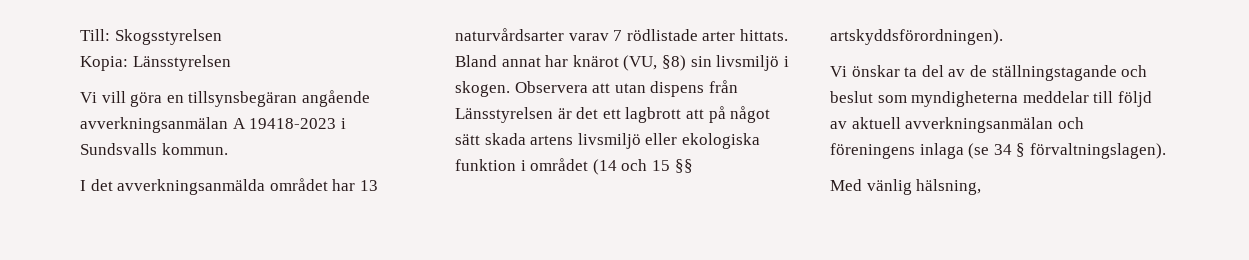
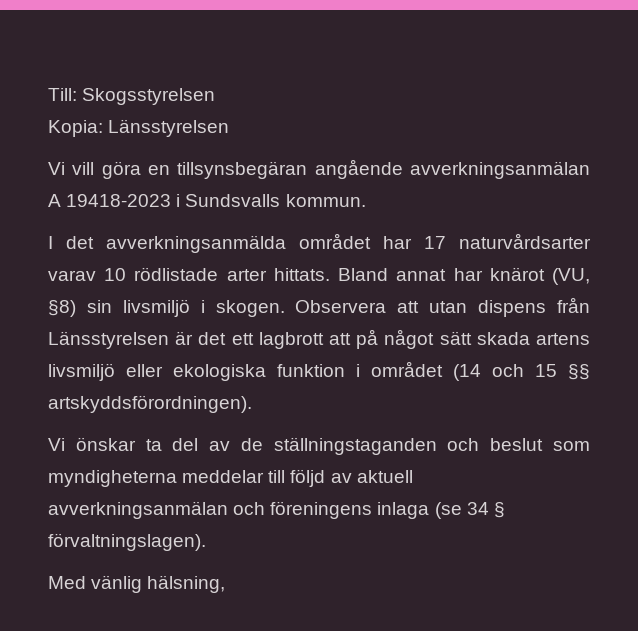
- I det avverkningsanmälda området har 13 naturvårdsarter varav 7 rödlistade arter hittats.
+ I det avverkningsanmälda området har 17 naturvårdsarter varav 10 rödlistade arter hittats.
- Vi önskar ta del av de ställningstagande och beslut som myndigheterna meddelar till följd av aktuell avverkningsanmälan och föreningens inlaga (se 34 § förvaltningslagen).
+ Vi önskar ta del av de ställningstaganden och beslut som myndigheterna meddelar till följd av aktuell avverkningsanmälan och föreningens inlaga (se 34 § förvaltningslagen).

